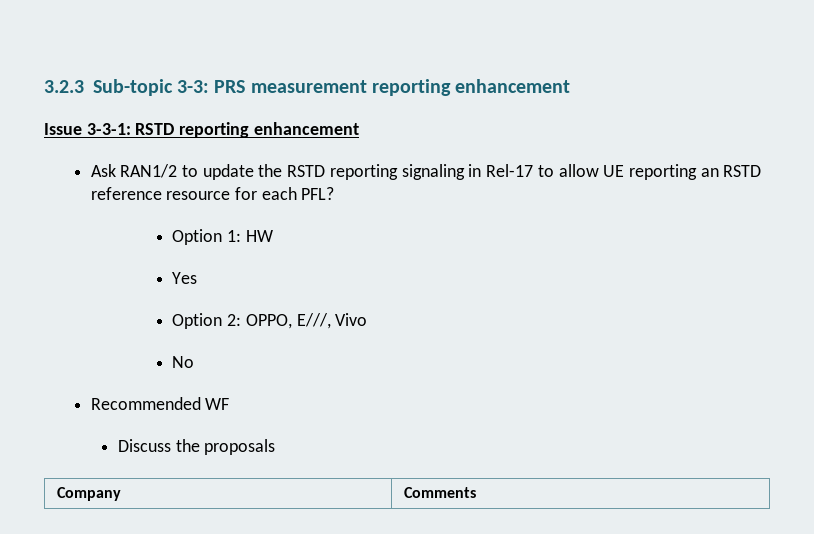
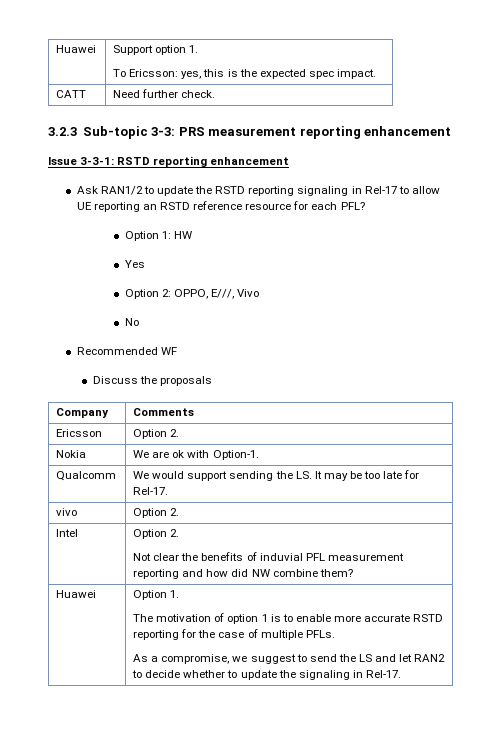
+ Huawei | Support option 1.
+ To Ericsson: yes, this is the expected spec impact.
+ CATT | Need further check.
+ Ericsson | Option 2.
+ Nokia | We are ok with Option-1.
+ Qualcomm | We would support sending the LS. It may be too late for Rel-17.
+ vivo | Option 2.
+ Intel | Option 2.
+ Not clear the benefits of induvial PFL measurement reporting and how did NW combine them?
+ Huawei | Option 1.
+ The motivation of option 1 is to enable more accurate RSTD reporting for the case of multiple PFLs.
+ As a compromise, we suggest to send the LS and let RAN2 to decide whether to update the signaling in Rel-17.

